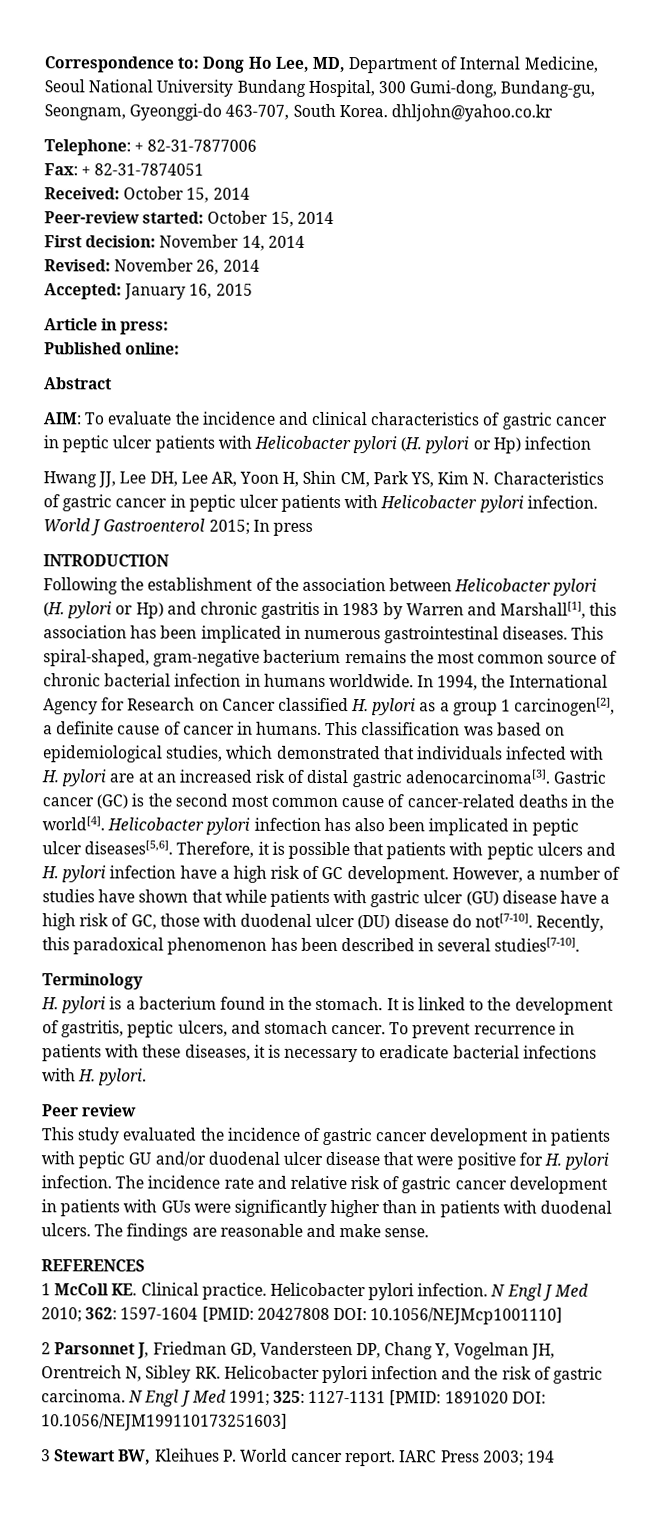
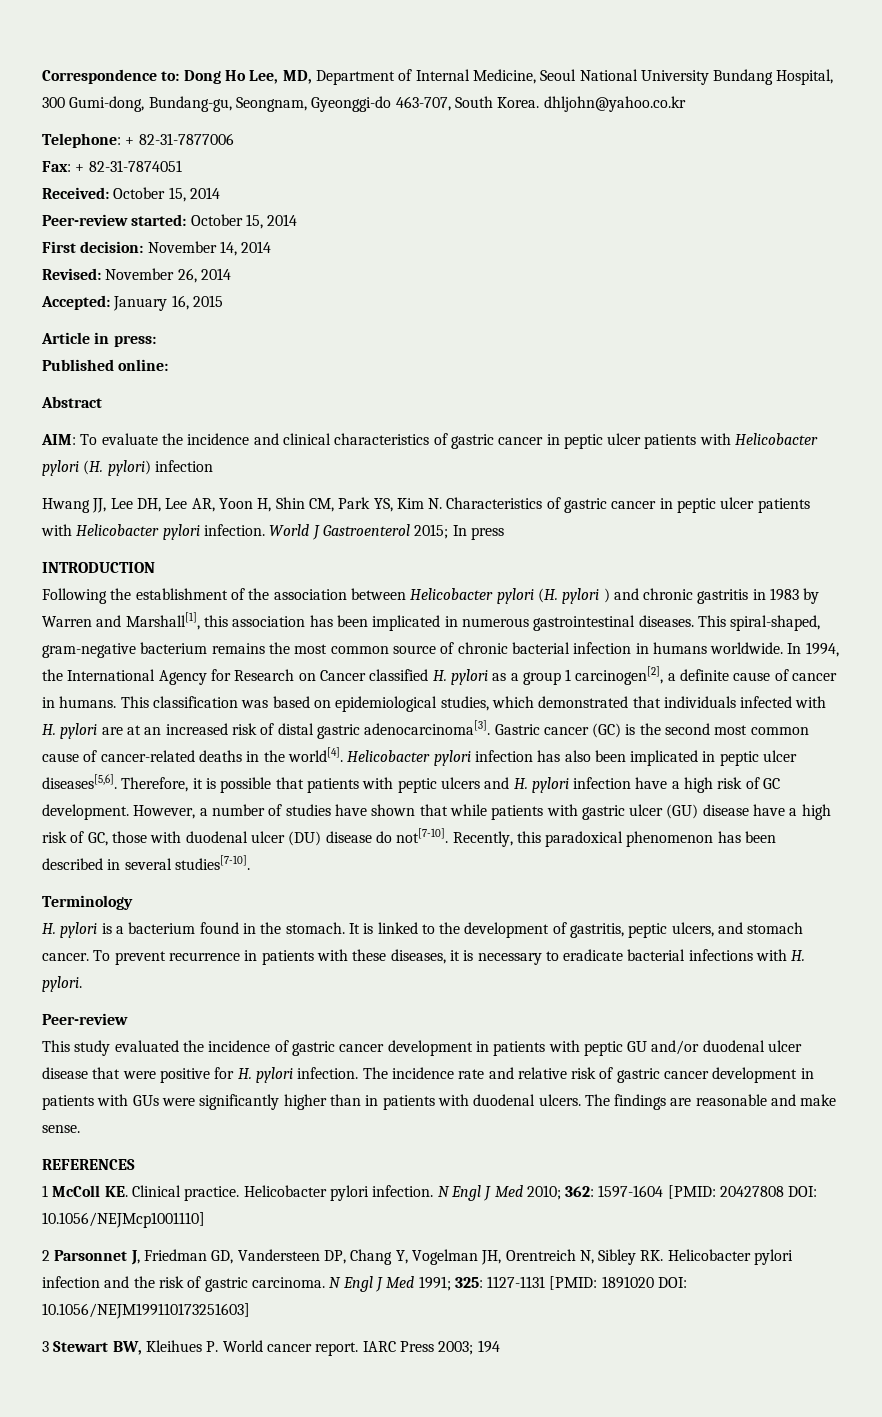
- AIM: To evaluate the incidence and clinical characteristics of gastric cancer in peptic ulcer patients with Helicobacter pylori (H. pylori or Hp) infection
+ AIM: To evaluate the incidence and clinical characteristics of gastric cancer in peptic ulcer patients with Helicobacter pylori (H. pylori) infection
- Following the establishment of the association between Helicobacter pylori (H. pylori or Hp) and chronic gastritis in 1983 by Warren and Marshall[1], this association has been implicated in numerous gastrointestinal diseases.
+ Following the establishment of the association between Helicobacter pylori (H. pylori ) and chronic gastritis in 1983 by Warren and Marshall[1], this association has been implicated in numerous gastrointestinal diseases.
  To prevent recurrence in patients with these diseases, it is necessary to eradicate bacterial infections with H. pylori.
- Peer review
+ Peer-review

